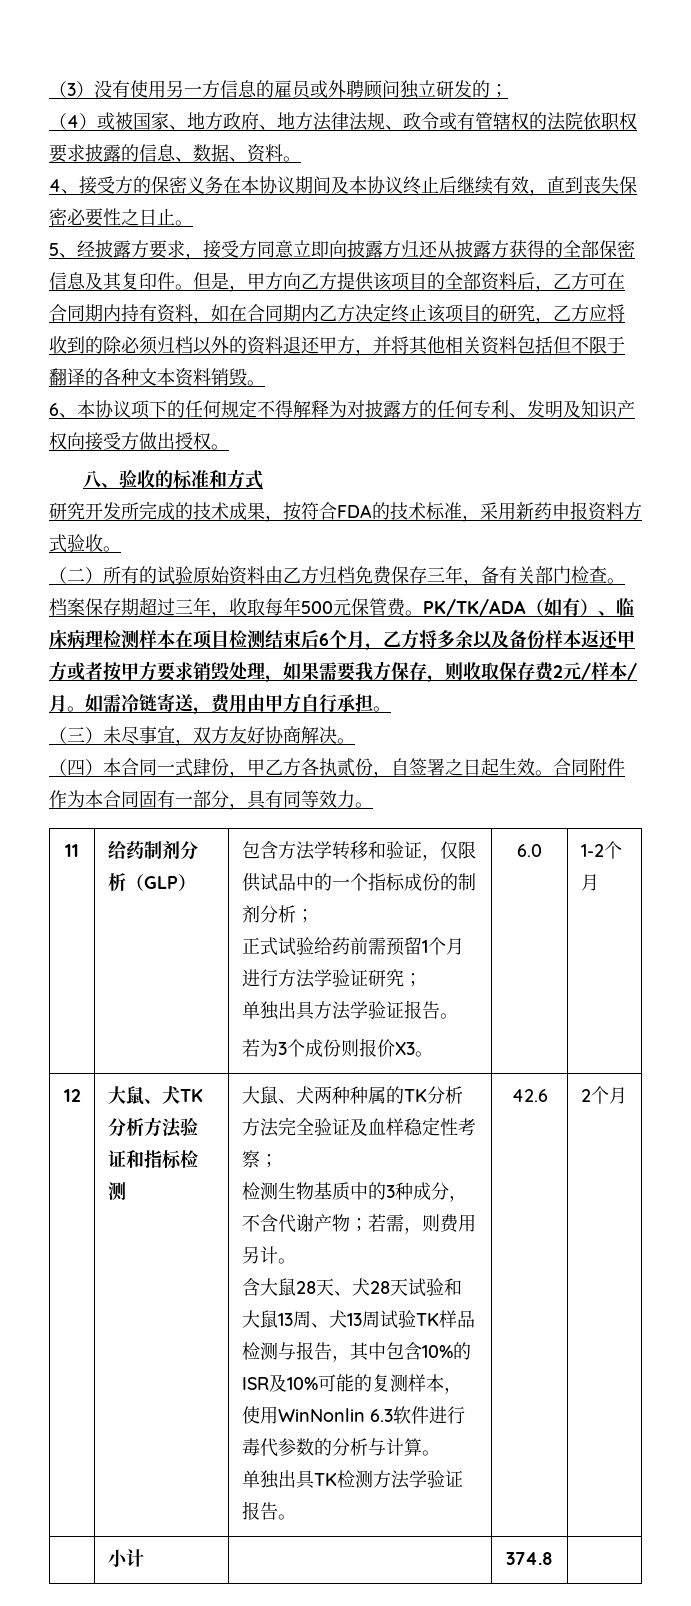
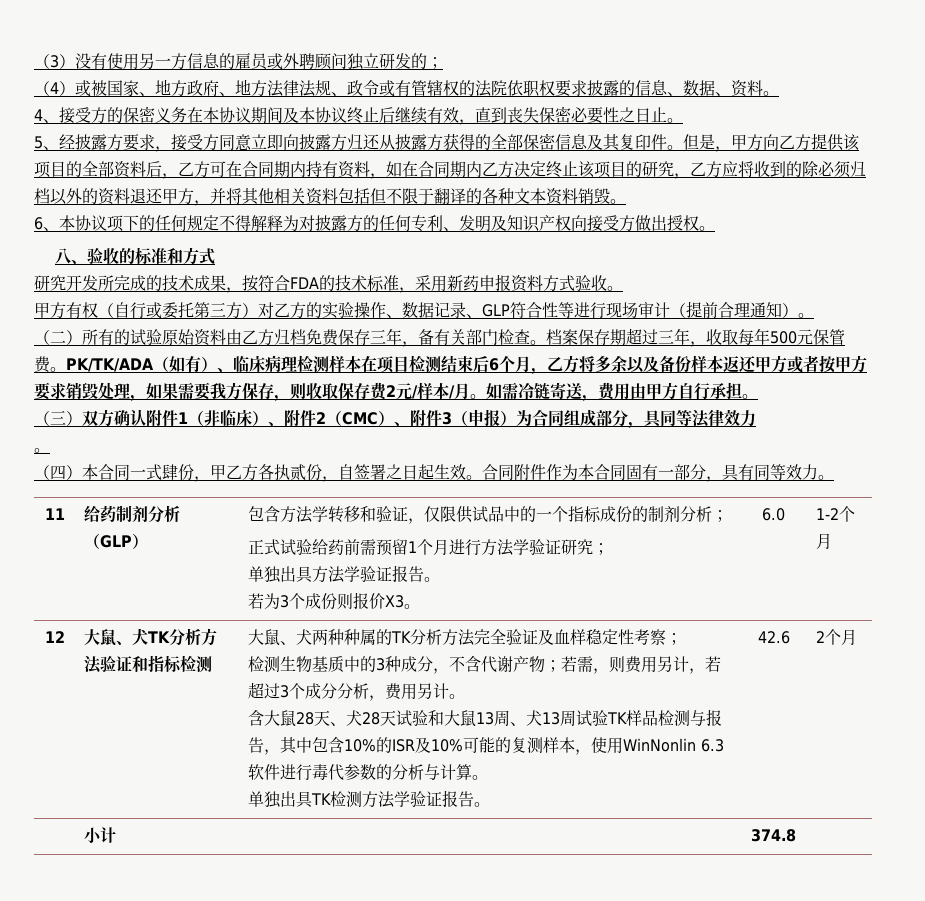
+ 甲方有权（自行或委托第三方）对乙方的实验操作、数据记录、GLP符合性等进行现场审计（提前合理通知）。
- （三）未尽事宜，双方友好协商解决。
+ （三）双方确认附件1（非临床）、附件2（CMC）、附件3（申报）为合同组成部分，具同等法律效力
+ 。
- 检测生物基质中的3种成分，不含代谢产物；若需，则费用另计。
+ 检测生物基质中的3种成分，不含代谢产物；若需，则费用另计，若超过3个成分分析，费用另计。

